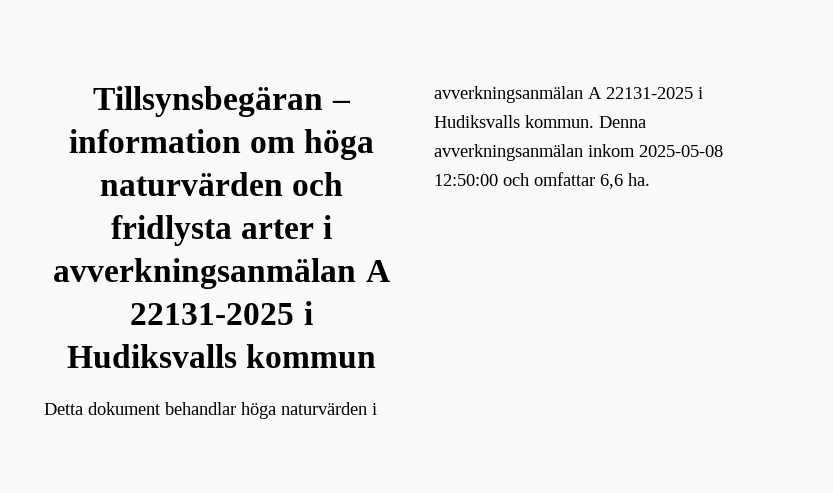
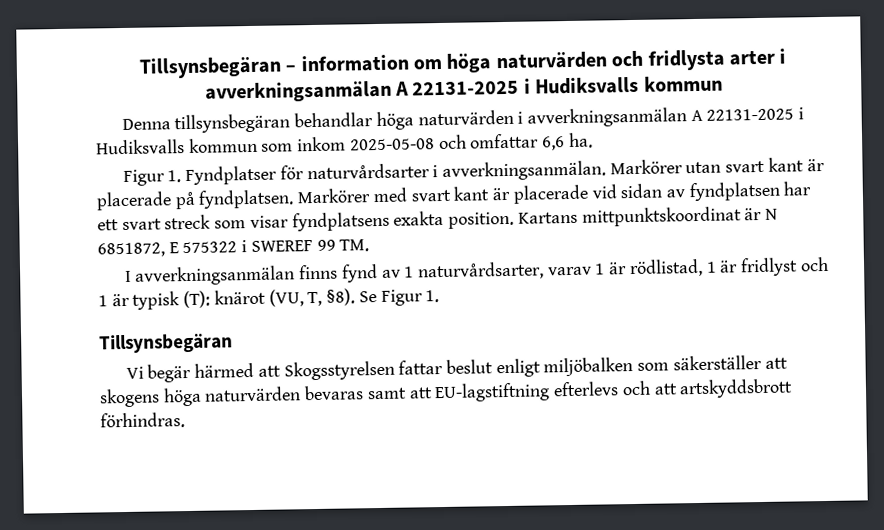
- Detta dokument behandlar höga naturvärden i avverkningsanmälan A 22131-2025 i Hudiksvalls kommun. Denna avverkningsanmälan inkom 2025-05-08 12:50:00 och omfattar 6,6 ha.
+ Denna tillsynsbegäran behandlar höga naturvärden i avverkningsanmälan A 22131-2025 i Hudiksvalls kommun som inkom 2025-05-08 och omfattar 6,6 ha.
+ Figur 1. Fyndplatser för naturvårdsarter i avverkningsanmälan. Markörer utan svart kant är placerade på fyndplatsen. Markörer med svart kant är placerade vid sidan av fyndplatsen har ett svart streck som visar fyndplatsens exakta position. Kartans mittpunktskoordinat är N 6851872, E 575322 i SWEREF 99 TM.
+ I avverkningsanmälan finns fynd av 1 naturvårdsarter, varav 1 är rödlistad, 1 är fridlyst och 1 är typisk (T): knärot (VU, T, §8). Se Figur 1.
+ Tillsynsbegäran
+ Vi begär härmed att Skogsstyrelsen fattar beslut enligt miljöbalken som säkerställer att skogens höga naturvärden bevaras samt att EU-lagstiftning efterlevs och att artskyddsbrott förhindras.

